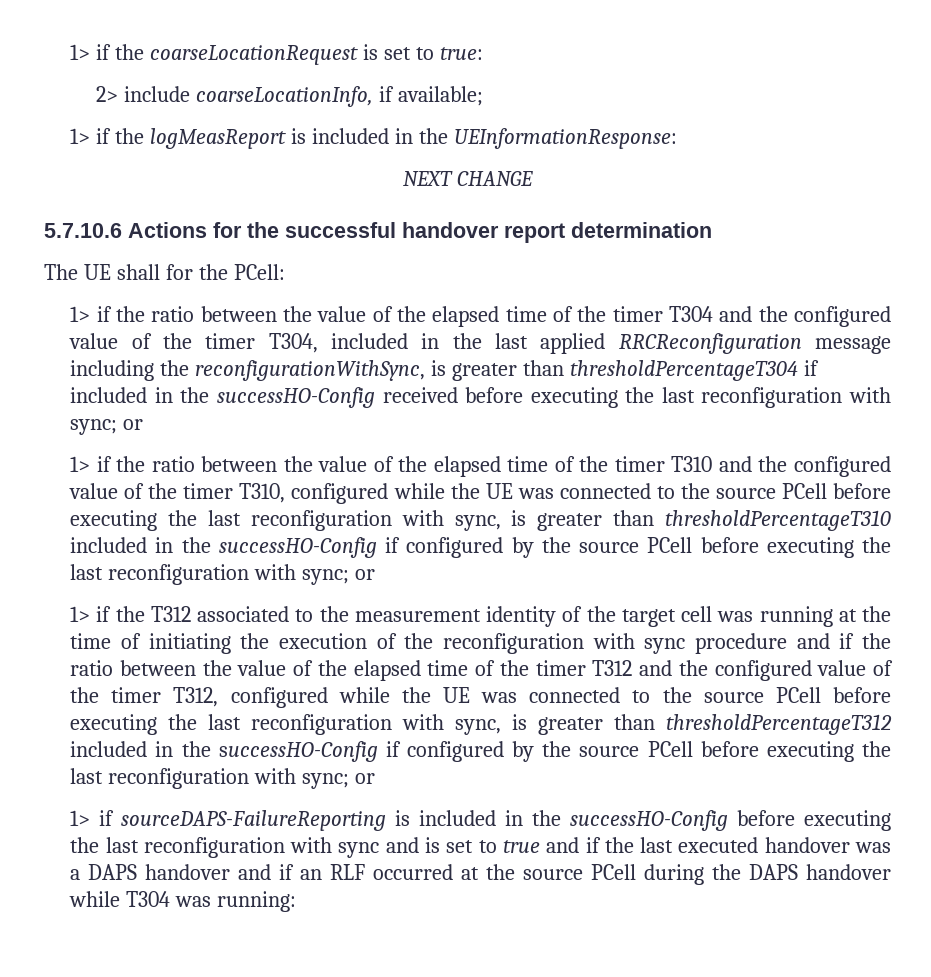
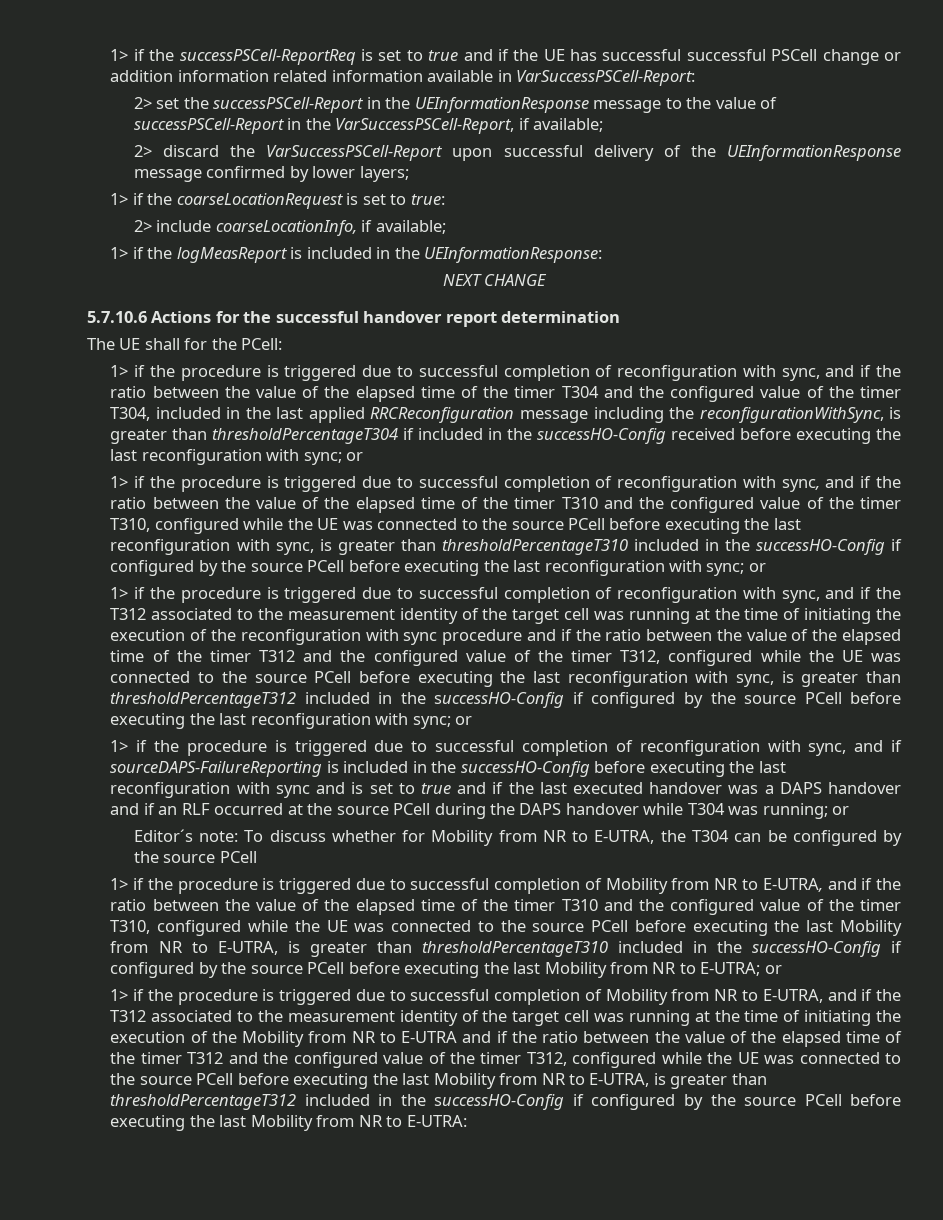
+ 1> if the successPSCell-ReportReq is set to true and if the UE has successful successful PSCell change or addition information related information available in VarSuccessPSCell-Report:
+ 2> set the successPSCell-Report in the UEInformationResponse message to the value of successPSCell-Report in the VarSuccessPSCell-Report, if available;
+ 2> discard the VarSuccessPSCell-Report upon successful delivery of the UEInformationResponse message confirmed by lower layers;
- 1> if the ratio between the value of the elapsed time of the timer T304 and the configured value of the timer T304, included in the last applied RRCReconfiguration message including the reconfigurationWithSync, is greater than thresholdPercentageT304 if included in the successHO-Config received before executing the last reconfiguration with sync; or
+ 1> if the procedure is triggered due to successful completion of reconfiguration with sync, and if the ratio between the value of the elapsed time of the timer T304 and the configured value of the timer T304, included in the last applied RRCReconfiguration message including the reconfigurationWithSync, is greater than thresholdPercentageT304 if included in the successHO-Config received before executing the last reconfiguration with sync; or
- 1> if the ratio between the value of the elapsed time of the timer T310 and the configured value of the timer T310, configured while the UE was connected to the source PCell before executing the last reconfiguration with sync, is greater than thresholdPercentageT310 included in the successHO-Config if configured by the source PCell before executing the last reconfiguration with sync;
+ 1> if the procedure is triggered due to successful completion of reconfiguration with sync, and if the ratio between the value of the elapsed time of the timer T310 and the configured value of the timer T310, configured while the UE was connected to the source PCell before executing the last reconfiguration with sync, is greater than thresholdPercentageT310 included in the successHO-Config if configured by the source PCell before executing the last reconfiguration with sync;
- 1> if the T312 associated to the measurement identity of the target cell was running at the time of initiating the execution of the reconfiguration with sync procedure and if the ratio between the value of the elapsed time of the timer T312 and the configured value of the timer T312, configured while the UE was connected to the source PCell before executing the last reconfiguration with sync, is greater than thresholdPercentageT312 included in the successHO-Config if configured by the source PCell before executing the last reconfiguration with sync;
+ 1> if the procedure is triggered due to successful completion of reconfiguration with sync, and if the T312 associated to the measurement identity of the target cell was running at the time of initiating the execution of the reconfiguration with sync procedure and if the ratio between the value of the elapsed time of the timer T312 and the configured value of the timer T312, configured while the UE was connected to the source PCell before executing the last reconfiguration with sync, is greater than thresholdPercentageT312 included in the successHO-Config if configured by the source PCell before executing the last reconfiguration with sync;
- 1> if sourceDAPS-FailureReporting is included in the successHO-Config before executing the last reconfiguration with sync and is set to true and if the last executed handover was a DAPS handover and if an RLF occurred at the source PCell during the DAPS handover while T304 was running:
+ 1> if the procedure is triggered due to successful completion of reconfiguration with sync, and if sourceDAPS-FailureReporting is included in the successHO-Config before executing the last reconfiguration with sync and is set to true and if the last executed handover was a DAPS handover and if an RLF occurred at the source PCell during the DAPS handover while T304 was running; or
+ Editor´s note: To discuss whether for Mobility from NR to E-UTRA, the T304 can be configured by the source PCell
+ 1> if the procedure is triggered due to successful completion of Mobility from NR to E-UTRA, and if the ratio between the value of the elapsed time of the timer T310 and the configured value of the timer T310, configured while the UE was connected to the source PCell before executing the last Mobility from NR to E-UTRA, is greater than thresholdPercentageT310 included in the successHO-Config if configured by the source PCell before executing the last Mobility from NR to E-UTRA; or
+ 1> if the procedure is triggered due to successful completion of Mobility from NR to E-UTRA, and if the T312 associated to the measurement identity of the target cell was running at the time of initiating the execution of the Mobility from NR to E-UTRA and if the ratio between the value of the elapsed time of the timer T312 and the configured value of the timer T312, configured while the UE was connected to the source PCell before executing the last Mobility from NR to E-UTRA, is greater than thresholdPercentageT312 included in the successHO-Config if configured by the source PCell before executing the last Mobility from NR to E-UTRA:

